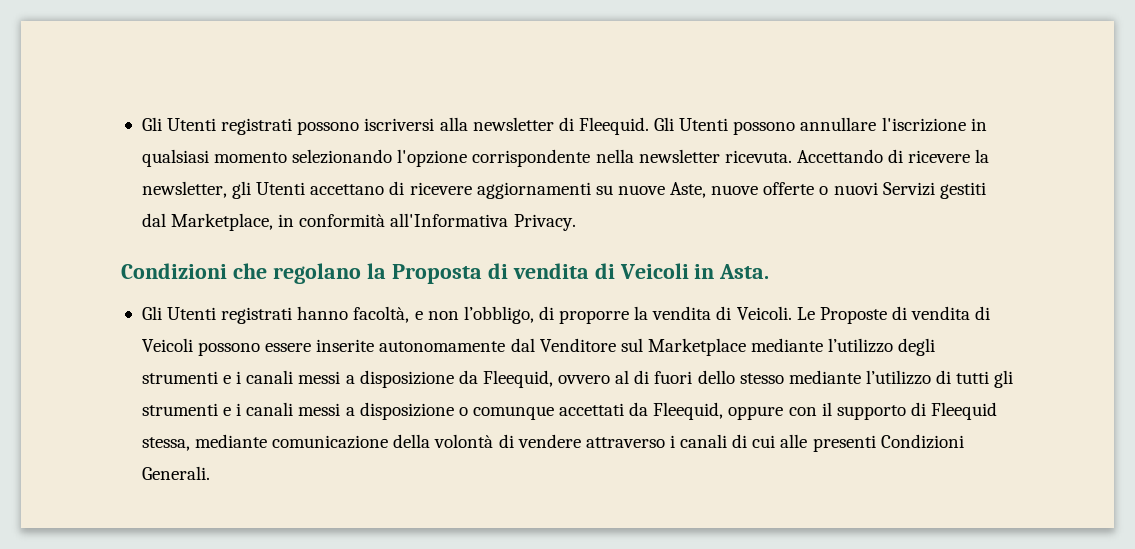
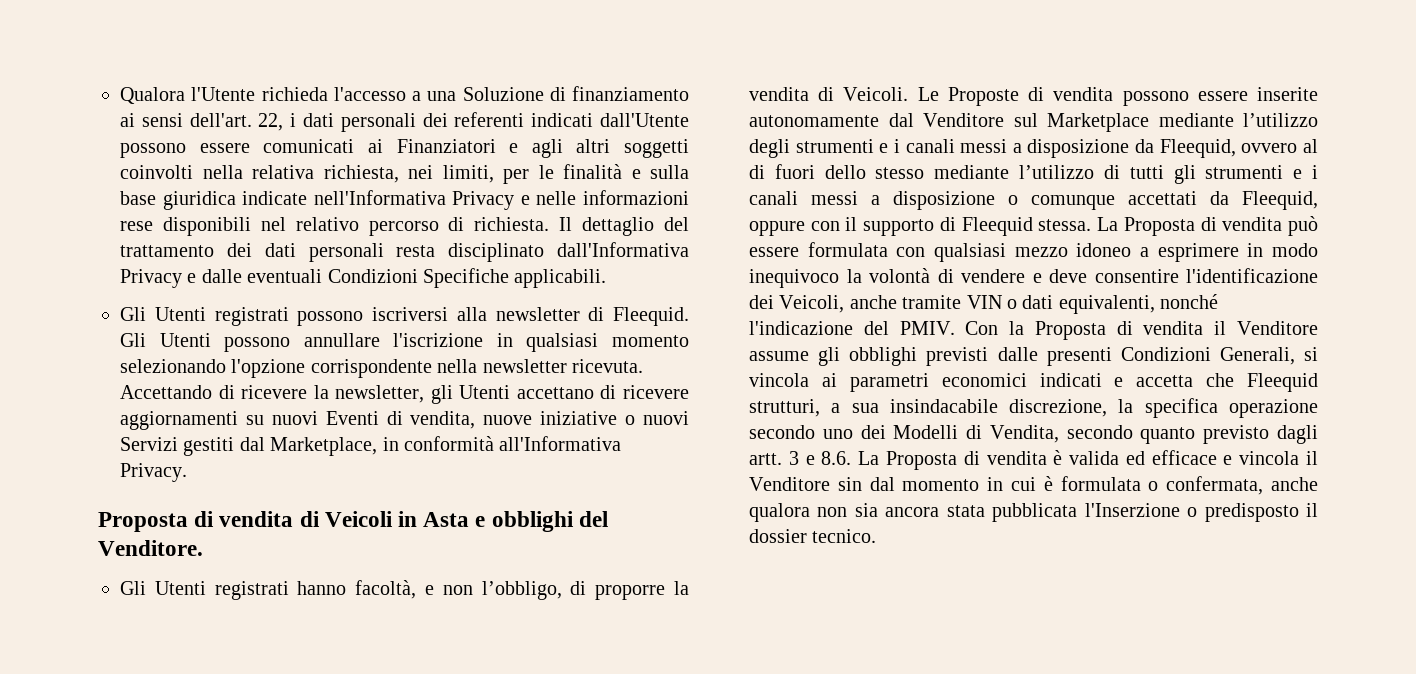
+ Qualora l'Utente richieda l'accesso a una Soluzione di finanziamento ai sensi dell'art. 22, i dati personali dei referenti indicati dall'Utente possono essere comunicati ai Finanziatori e agli altri soggetti coinvolti nella relativa richiesta, nei limiti, per le finalità e sulla base giuridica indicate nell'Informativa Privacy e nelle informazioni rese disponibili nel relativo percorso di richiesta. Il dettaglio del trattamento dei dati personali resta disciplinato dall'Informativa Privacy e dalle eventuali Condizioni Specifiche applicabili.
- Accettando di ricevere la newsletter, gli Utenti accettano di ricevere aggiornamenti su nuove Aste, nuove offerte o nuovi Servizi gestiti dal Marketplace, in conformità all'Informativa Privacy.
+ Accettando di ricevere la newsletter, gli Utenti accettano di ricevere aggiornamenti su nuovi Eventi di vendita, nuove iniziative o nuovi Servizi gestiti dal Marketplace, in conformità all'Informativa Privacy.
- Condizioni che regolano la Proposta di vendita di Veicoli in Asta.
+ Proposta di vendita di Veicoli in Asta e obblighi del Venditore.
- Le Proposte di vendita di Veicoli possono essere inserite autonomamente dal Venditore sul Marketplace mediante l’utilizzo degli strumenti e i canali messi a disposizione da Fleequid, ovvero al di fuori dello stesso mediante l’utilizzo di tutti gli strumenti e i canali messi a disposizione o comunque accettati da Fleequid, oppure con il supporto di Fleequid stessa, mediante comunicazione della volontà di vendere attraverso i canali di cui alle presenti Condizioni Generali.
+ Le Proposte di vendita possono essere inserite autonomamente dal Venditore sul Marketplace mediante l’utilizzo degli strumenti e i canali messi a disposizione da Fleequid, ovvero al di fuori dello stesso mediante l’utilizzo di tutti gli strumenti e i canali messi a disposizione o comunque accettati da Fleequid, oppure con il supporto di Fleequid stessa. La Proposta di vendita può essere formulata con qualsiasi mezzo idoneo a esprimere in modo inequivoco la volontà di vendere e deve consentire l'identificazione dei Veicoli, anche tramite VIN o dati equivalenti, nonché l'indicazione del PMIV. Con la Proposta di vendita il Venditore assume gli obblighi previsti dalle presenti Condizioni Generali, si vincola ai parametri economici indicati e accetta che Fleequid strutturi, a sua insindacabile discrezione, la specifica operazione secondo uno dei Modelli di Vendita, secondo quanto previsto dagli artt. 3 e 8.6. La Proposta di vendita è valida ed efficace e vincola il Venditore sin dal momento in cui è formulata o confermata, anche qualora non sia ancora stata pubblicata l'Inserzione o predisposto il dossier tecnico.

